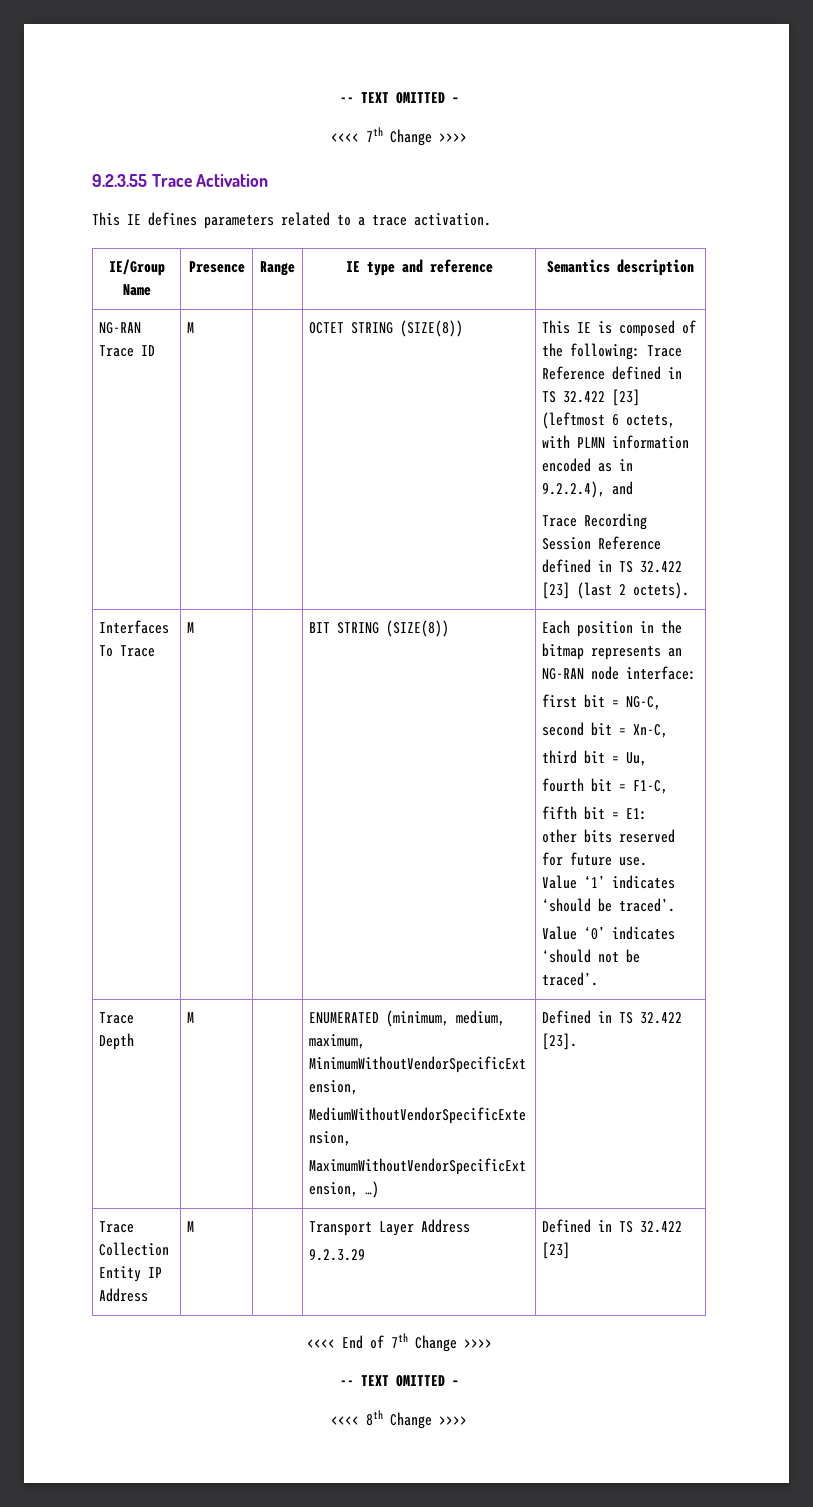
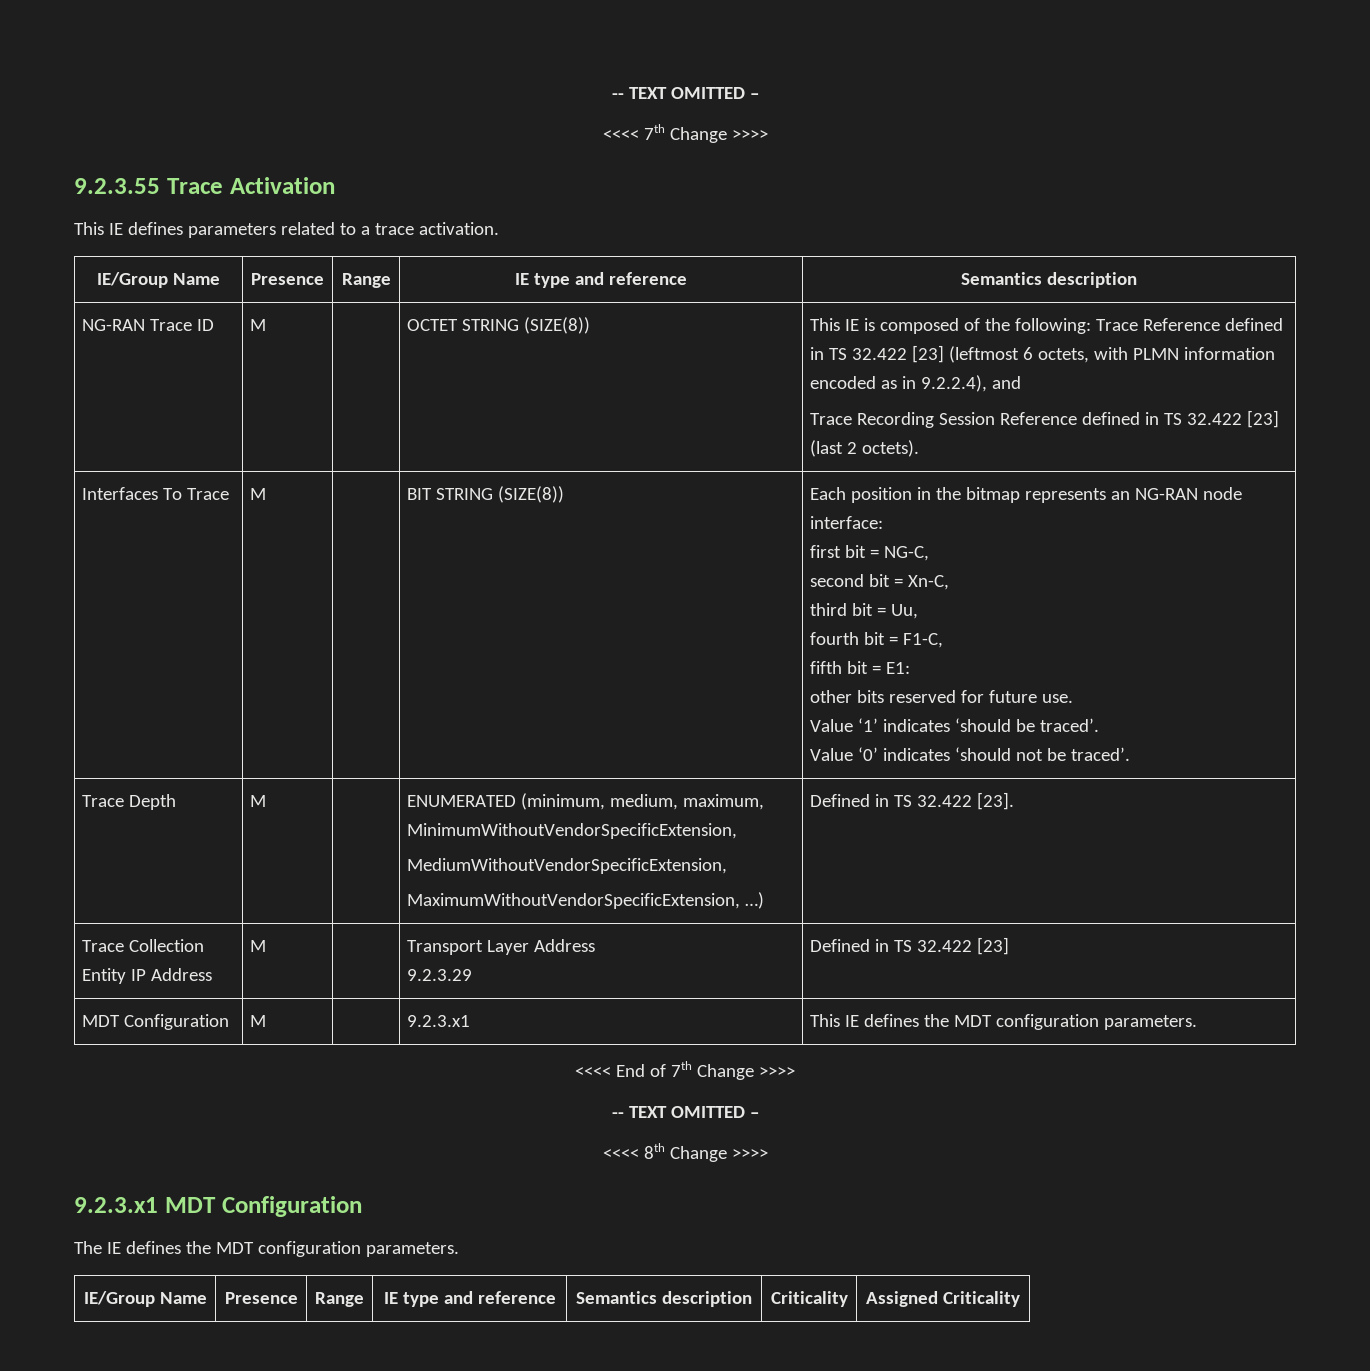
+ MDT Configuration | M | | 9.2.3.x1 | This IE defines the MDT configuration parameters.
+ 9.2.3.x1 MDT Configuration
+ The IE defines the MDT configuration parameters.
+ IE/Group Name | Presence | Range | IE type and reference | Semantics description | Criticality | Assigned Criticality

